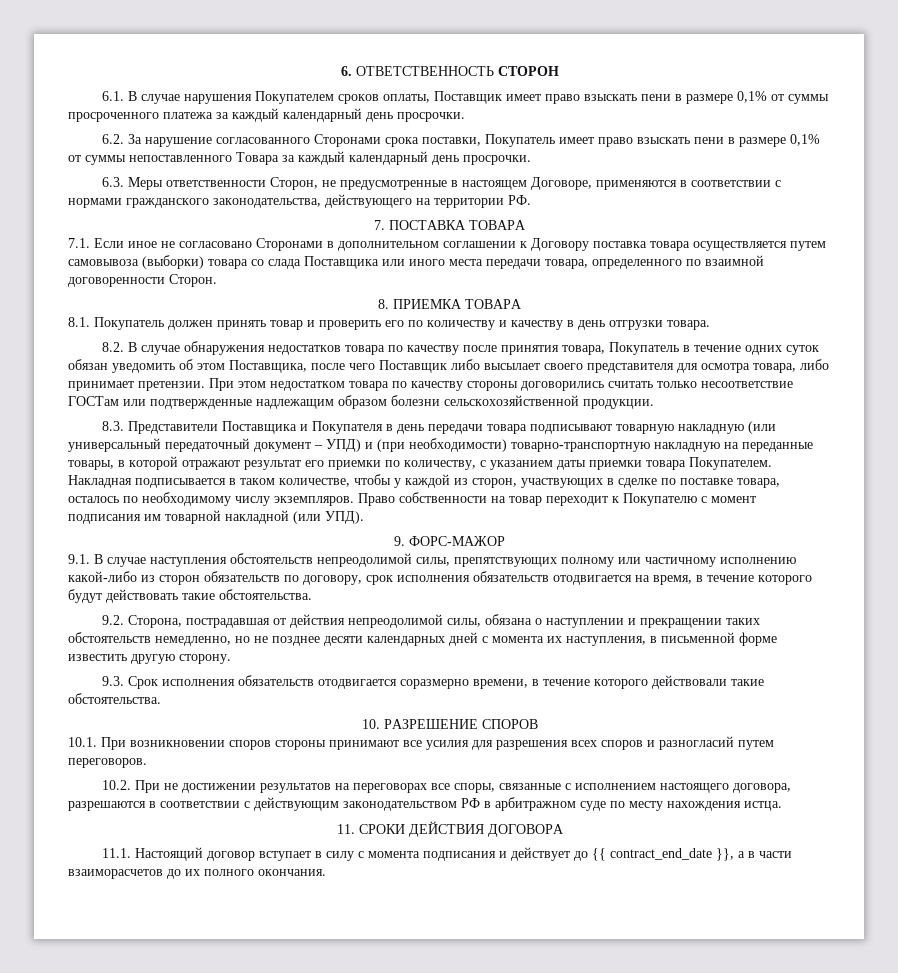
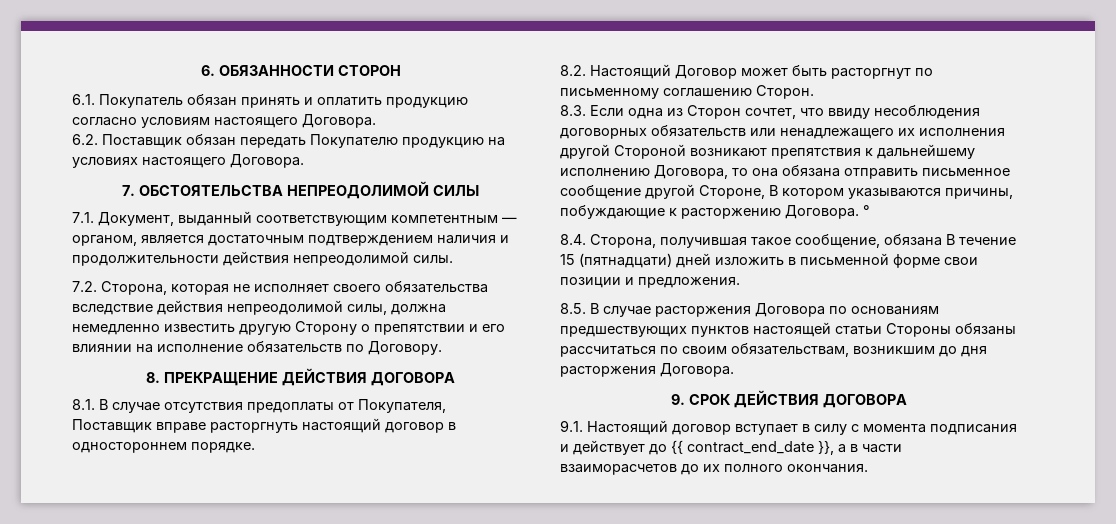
- 6. ОТВЕТСТВЕННОСТЬ СТОРОН
+ 6. ОБЯЗАННОСТИ СТОРОН
- 6.1. В случае нарушения Покупателем сроков оплаты, Поставщик имеет право взыскать пени в размере 0,1% от суммы просроченного платежа за каждый календарный день просрочки.
- 6.2. За нарушение согласованного Сторонами срока поставки, Покупатель имеет право взыскать пени в размере 0,1% от суммы непоставленного Товара за каждый календарный день просрочки.
- 6.3. Меры ответственности Сторон, не предусмотренные в настоящем Договоре, применяются в соответствии с нормами гражданского законодательства, действующего на территории РФ.
- 7. ПОСТАВКА ТОВАРА
- 7.1. Если иное не согласовано Сторонами в дополнительном соглашении к Договору поставка товара осуществляется путем самовывоза (выборки) товара со слада Поставщика или иного места передачи товара, определенного по взаимной договоренности Сторон.
- 8. ПРИЕМКА ТОВАРА
- 8.1. Покупатель должен принять товар и проверить его по количеству и качеству в день отгрузки товара.
- 8.2. В случае обнаружения недостатков товара по качеству после принятия товара, Покупатель в течение одних суток обязан уведомить об этом Поставщика, после чего Поставщик либо высылает своего представителя для осмотра товара, либо принимает претензии. При этом недостатком товара по качеству стороны договорились считать только несоответствие ГОСТам или подтвержденные надлежащим образом болезни сельскохозяйственной продукции.
- 8.3. Представители Поставщика и Покупателя в день передачи товара подписывают товарную накладную (или универсальный передаточный документ – УПД) и (при необходимости) товарно-транспортную накладную на переданные товары, в которой отражают результат его приемки по количеству, с указанием даты приемки товара Покупателем. Накладная подписывается в таком количестве, чтобы у каждой из сторон, участвующих в сделке по поставке товара, осталось по необходимому числу экземпляров. Право собственности на товар переходит к Покупателю с момент подписания им товарной накладной (или УПД).
- 9. ФОРС-МАЖОР
- 9.1. В случае наступления обстоятельств непреодолимой силы, препятствующих полному или частичному исполнению какой-либо из сторон обязательств по договору, срок исполнения обязательств отодвигается на время, в течение которого будут действовать такие обстоятельства.
- 9.2. Сторона, пострадавшая от действия непреодолимой силы, обязана о наступлении и прекращении таких обстоятельств немедленно, но не позднее десяти календарных дней с момента их наступления, в письменной форме известить другую сторону.
- 9.3. Срок исполнения обязательств отодвигается соразмерно времени, в течение которого действовали такие обстоятельства.
- 10. РАЗРЕШЕНИЕ СПОРОВ
- 10.1. При возникновении споров стороны принимают все усилия для разрешения всех споров и разногласий путем переговоров.
- 10.2. При не достижении результатов на переговорах все споры, связанные с исполнением настоящего договора, разрешаются в соответствии с действующим законодательством РФ в арбитражном суде по месту нахождения истца.
- 11. СРОКИ ДЕЙСТВИЯ ДОГОВОРА
- 11.1. Настоящий договор вступает в силу с момента подписания и действует до {{ contract_end_date }}, а в части взаиморасчетов до их полного окончания.
+ 6.1. Покупатель обязан принять и оплатить продукцию согласно условиям настоящего Договора.
+ 6.2. Поставщик обязан передать Покупателю продукцию на условиях настоящего Договора.
+ 7. ОБСТОЯТЕЛЬСТВА НЕПРЕОДОЛИМОЙ СИЛЫ
+ 7.1. Документ, выданный соответствующим компетентным — органом, является достаточным подтверждением наличия и продолжительности действия непреодолимой силы.
+ 7.2. Сторона, которая не исполняет своего обязательства вследствие действия непреодолимой силы, должна немедленно известить другую Сторону о препятствии и его влиянии на исполнение обязательств по Договору.
+ 8. ПРЕКРАЩЕНИЕ ДЕЙСТВИЯ ДОГОВОРА
+ 8.1. В случае отсутствия предоплаты от Покупателя, Поставщик вправе расторгнуть настоящий договор в одностороннем порядке.
+ 8.2. Настоящий Договор может быть расторгнут по письменному соглашению Сторон.
+ 8.3. Если одна из Сторон сочтет, что ввиду несоблюдения договорных обязательств или ненадлежащего их исполнения другой Стороной возникают препятствия к дальнейшему исполнению Договора, то она обязана отправить письменное сообщение другой Стороне, B котором указываются причины, побуждающие к расторжению Договора. °
+ 8.4. Сторона, получившая такое сообщение, обязана B течение 15 (пятнадцати) дней изложить в письменной форме свои позиции и предложения.
+ 8.5. В случае расторжения Договора по основаниям предшествующих пунктов настоящей статьи Стороны обязаны рассчитаться по своим обязательствам, возникшим до дня расторжения Договора.
+ 9. СРОК ДЕЙСТВИЯ ДОГОВОРА
+ 9.1. Настоящий договор вступает в силу с момента подписания и действует до {{ contract_end_date }}, а в части взаиморасчетов до их полного окончания.

